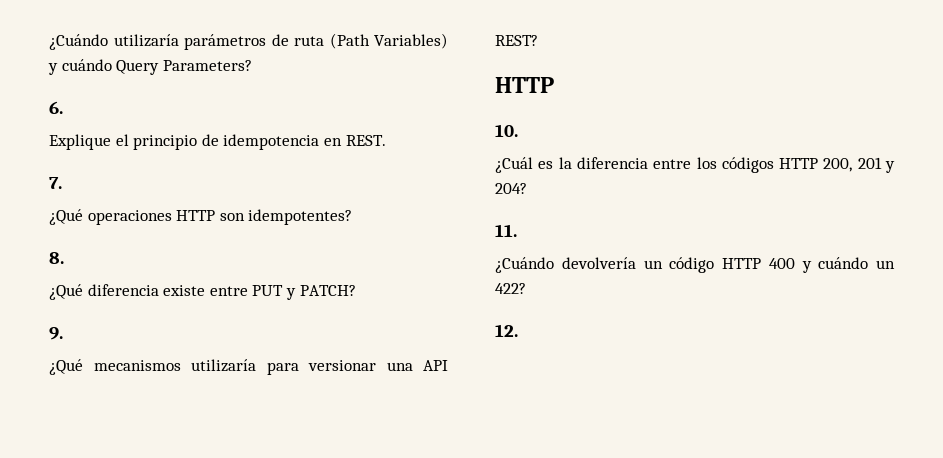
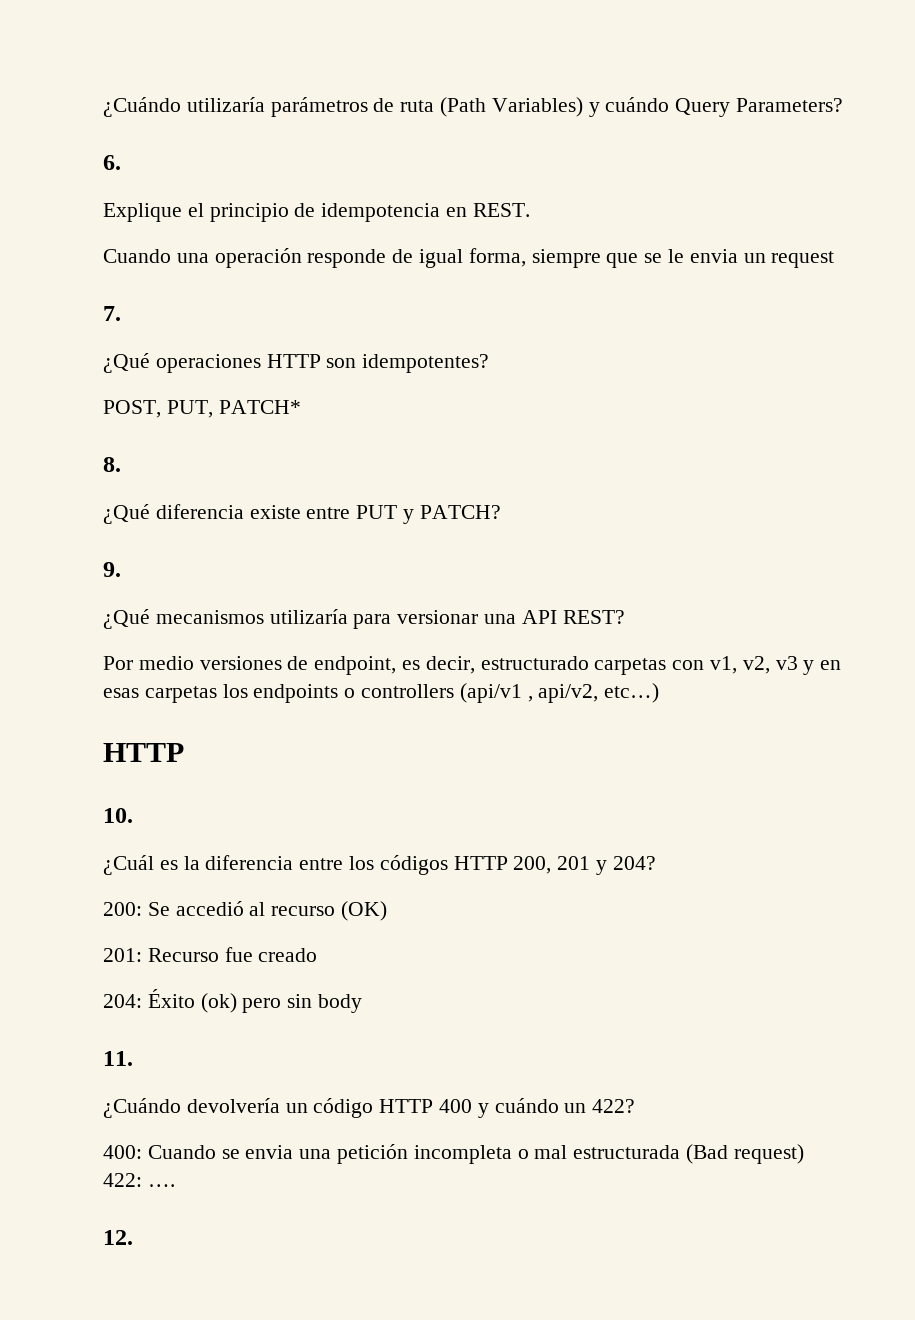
+ Cuando una operación responde de igual forma, siempre que se le envia un request
+ POST, PUT, PATCH*
+ Por medio versiones de endpoint, es decir, estructurado carpetas con v1, v2, v3 y en esas carpetas los endpoints o controllers (api/v1 , api/v2, etc…)
+ 200: Se accedió al recurso (OK)
+ 201: Recurso fue creado
+ 204: Éxito (ok) pero sin body
+ 400: Cuando se envia una petición incompleta o mal estructurada (Bad request)
+ 422: ….

